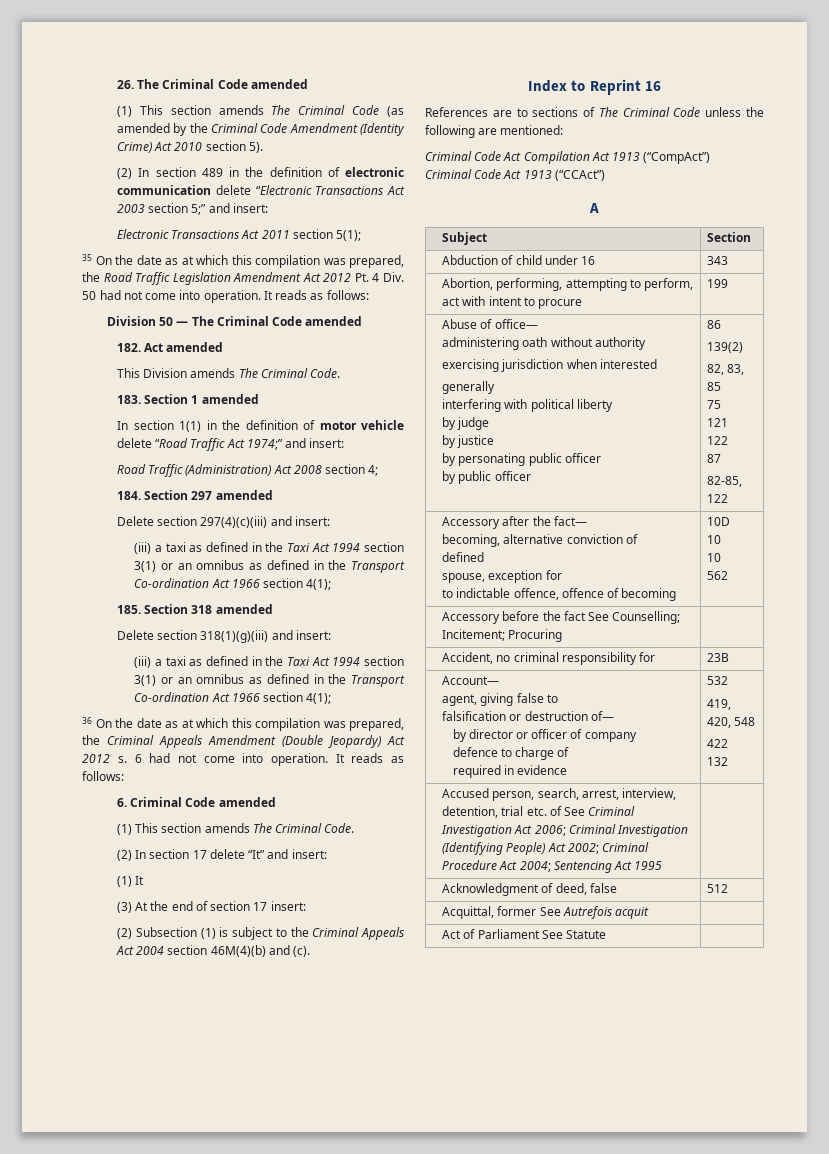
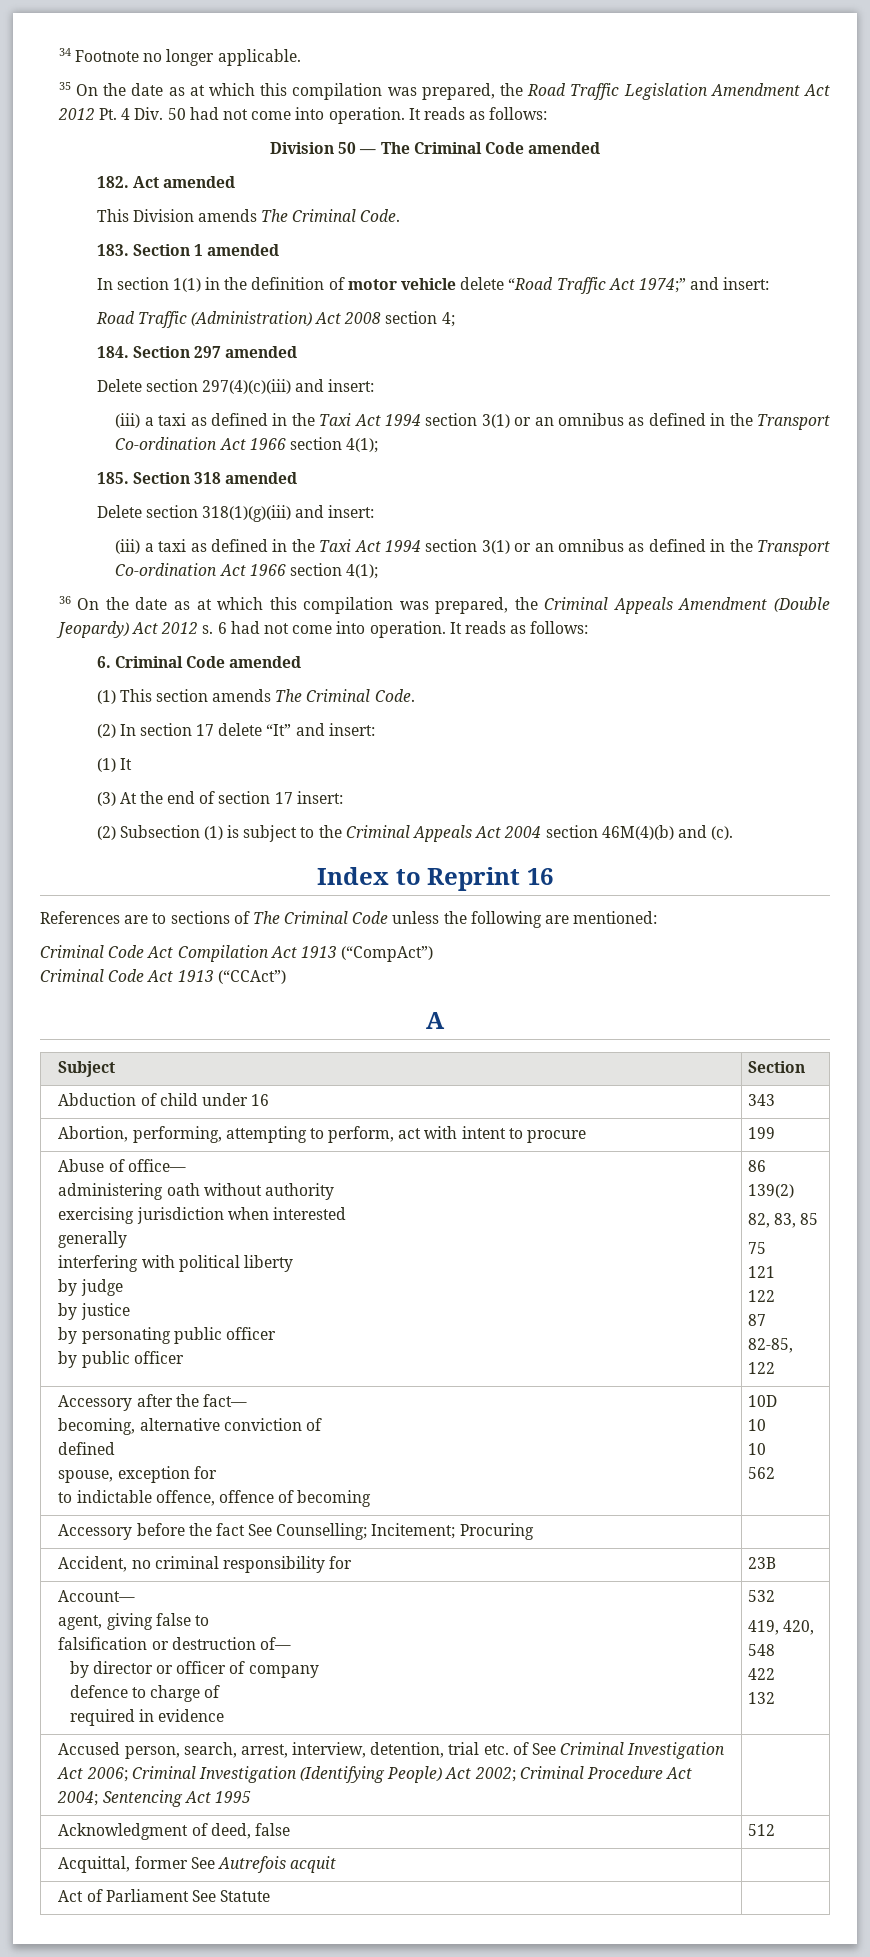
- 26. The Criminal Code amended
- (1) This section amends The Criminal Code (as amended by the Criminal Code Amendment (Identity Crime) Act 2010 section 5).
- (2) In section 489 in the definition of electronic communication delete “Electronic Transactions Act 2003 section 5;” and insert:
- Electronic Transactions Act 2011 section 5(1);
+ 34 Footnote no longer applicable.

